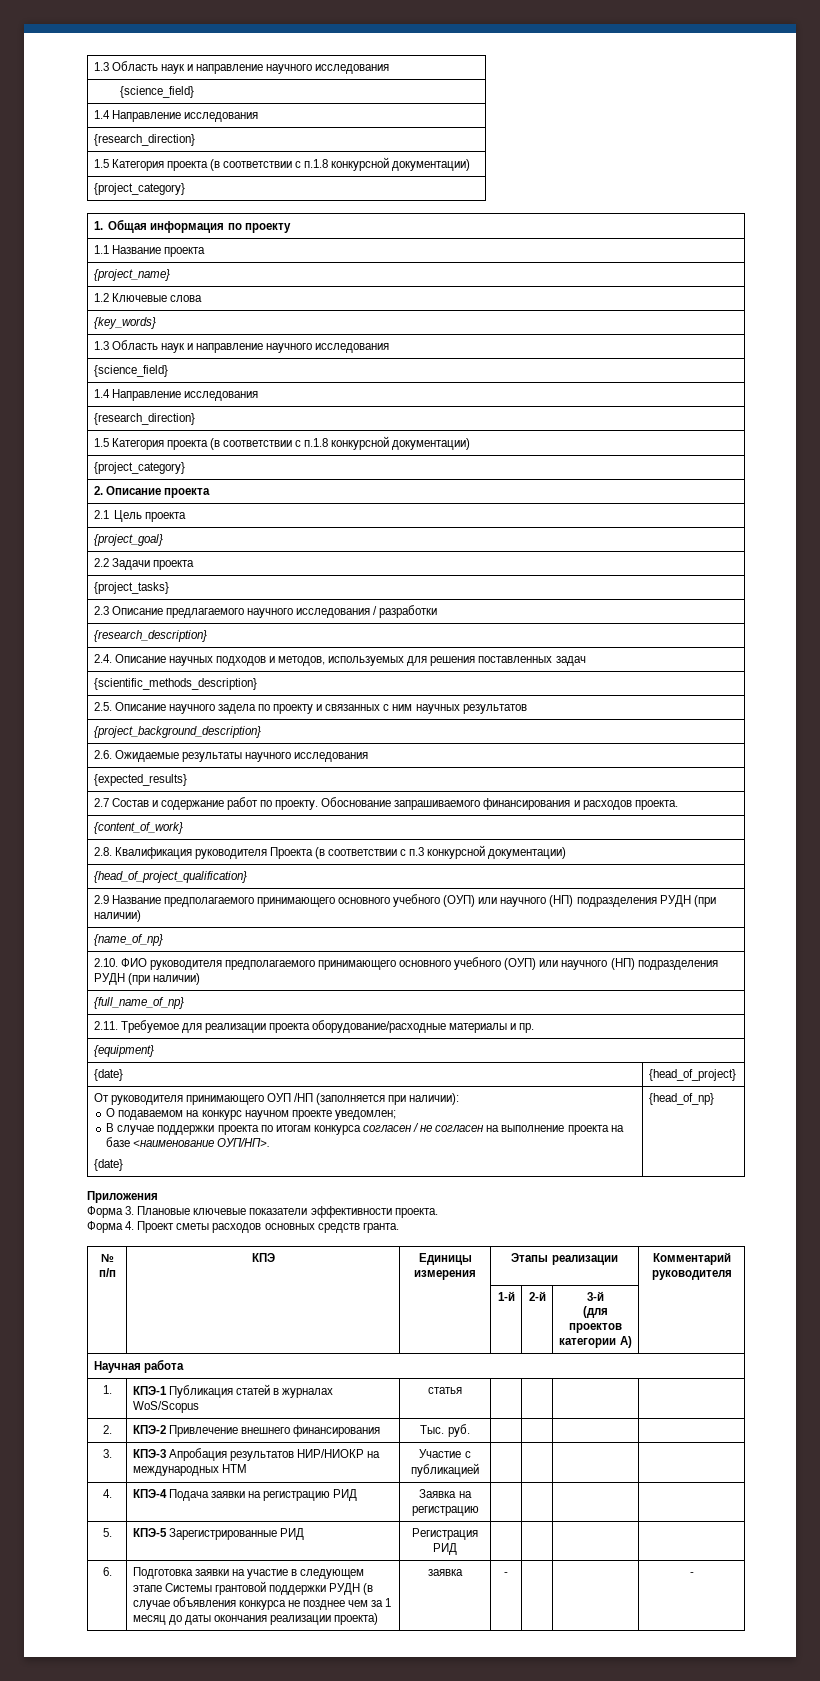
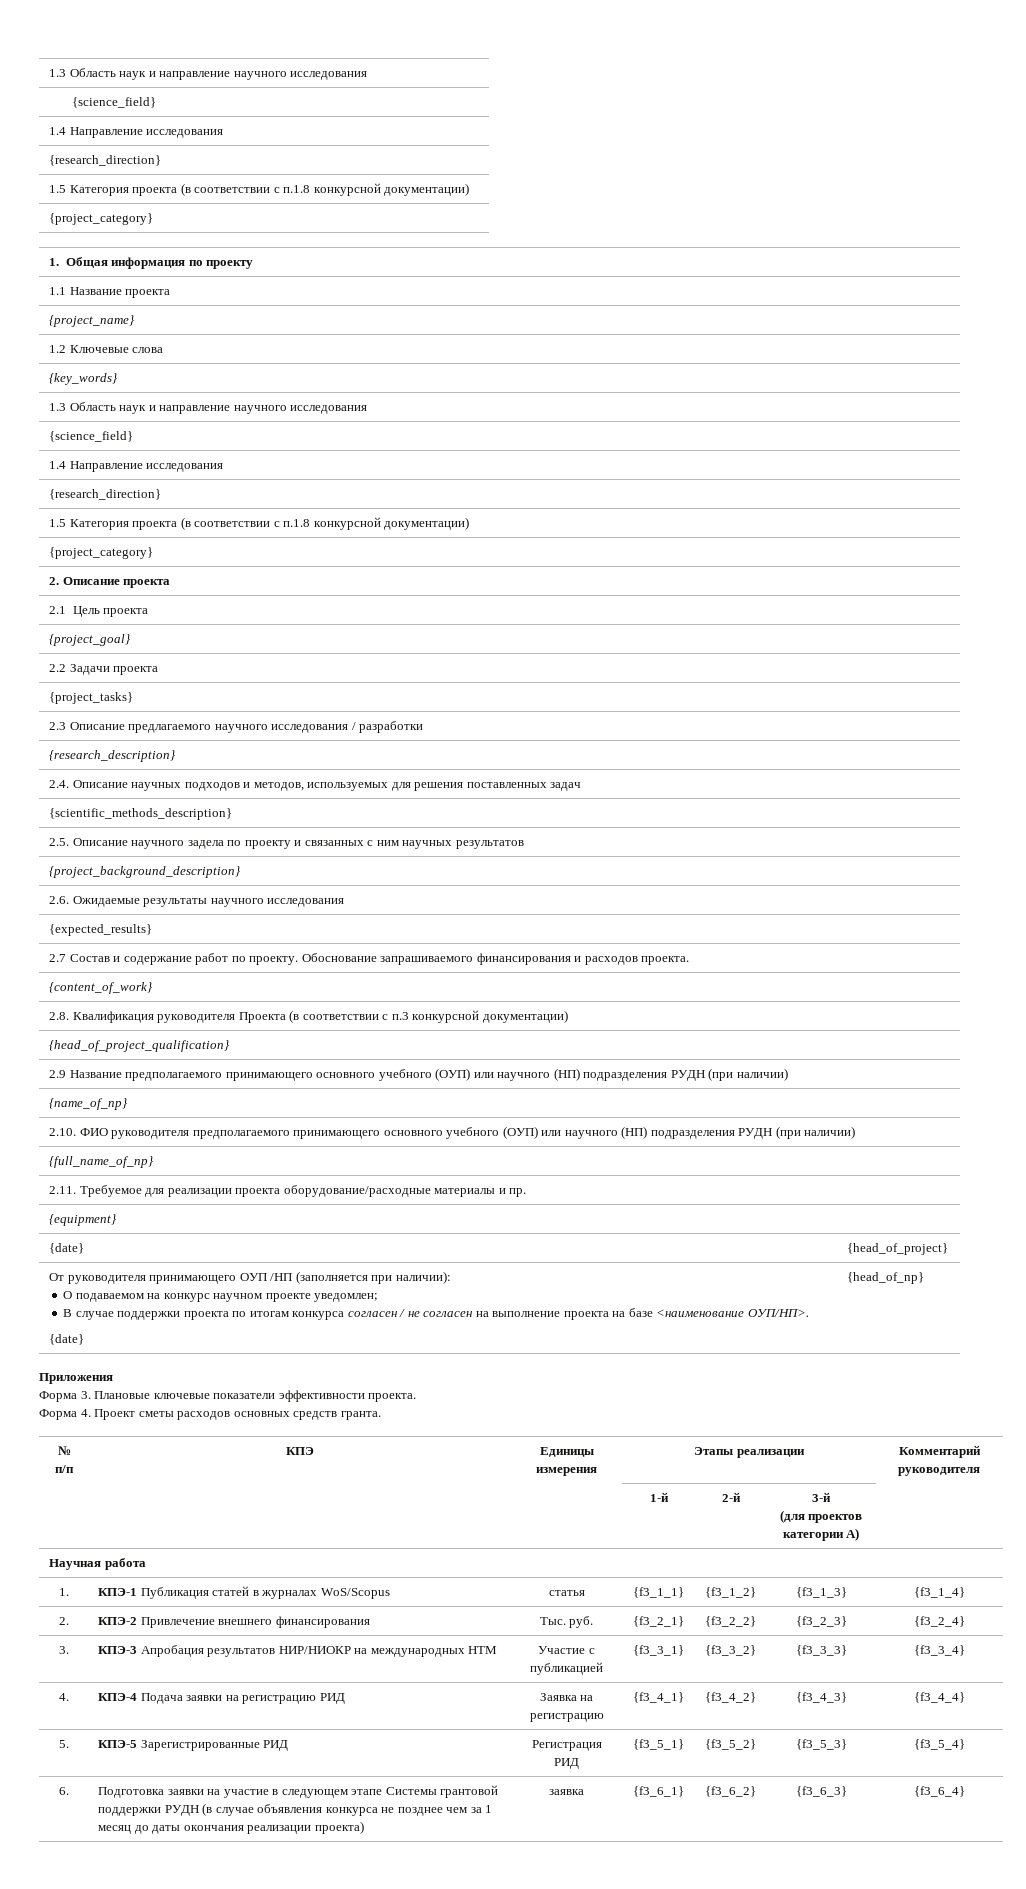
- 1. | КПЭ-1 Публикация статей в журналах WoS/Scopus | статья | | | |
+ 1. | КПЭ-1 Публикация статей в журналах WoS/Scopus | статья | {f3_1_1} | {f3_1_2} | {f3_1_3} | {f3_1_4}
- 2. | КПЭ-2 Привлечение внешнего финансирования | Тыс. руб. | | | |
+ 2. | КПЭ-2 Привлечение внешнего финансирования | Тыс. руб. | {f3_2_1} | {f3_2_2} | {f3_2_3} | {f3_2_4}
- 3. | КПЭ-3 Апробация результатов НИР/НИОКР на международных НТМ | Участие с публикацией | | | |
+ 3. | КПЭ-3 Апробация результатов НИР/НИОКР на международных НТМ | Участие с публикацией | {f3_3_1} | {f3_3_2} | {f3_3_3} | {f3_3_4}
- 4. | КПЭ-4 Подача заявки на регистрацию РИД | Заявка на регистрацию | | | |
+ 4. | КПЭ-4 Подача заявки на регистрацию РИД | Заявка на регистрацию | {f3_4_1} | {f3_4_2} | {f3_4_3} | {f3_4_4}
- 5. | КПЭ-5 Зарегистрированные РИД | Регистрация РИД | | | |
+ 5. | КПЭ-5 Зарегистрированные РИД | Регистрация РИД | {f3_5_1} | {f3_5_2} | {f3_5_3} | {f3_5_4}
- 6. | Подготовка заявки на участие в следующем этапе Системы грантовой поддержки РУДН (в случае объявления конкурса не позднее чем за 1 месяц до даты окончания реализации проекта) | заявка | - | | | -
+ 6. | Подготовка заявки на участие в следующем этапе Системы грантовой поддержки РУДН (в случае объявления конкурса не позднее чем за 1 месяц до даты окончания реализации проекта) | заявка | {f3_6_1} | {f3_6_2} | {f3_6_3} | {f3_6_4}

